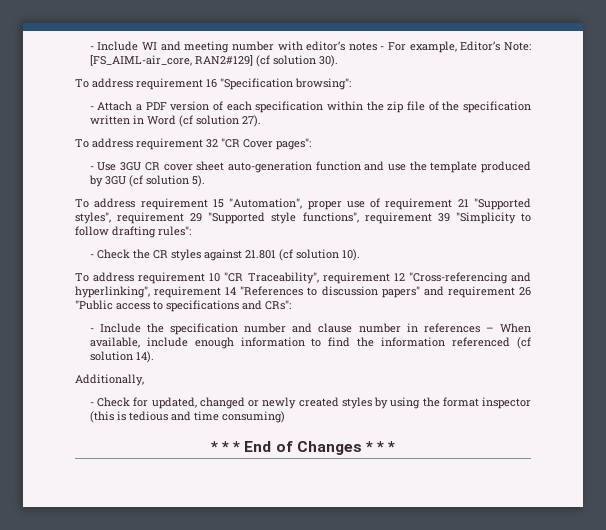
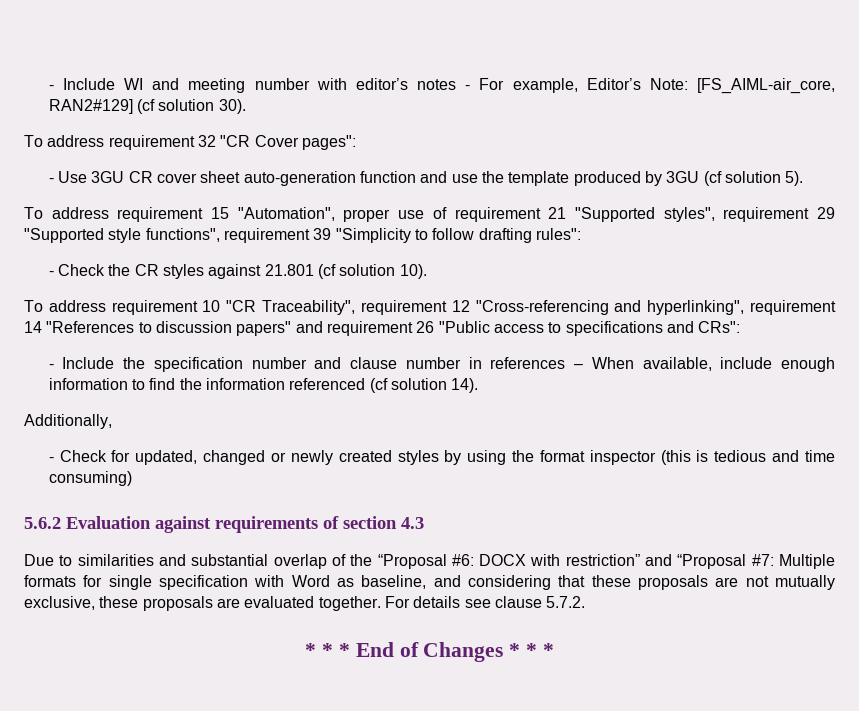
- To address requirement 16 "Specification browsing":
- - Attach a PDF version of each specification within the zip file of the specification written in Word (cf solution 27).
+ 5.6.2 Evaluation against requirements of section 4.3
+ Due to similarities and substantial overlap of the “Proposal #6: DOCX with restriction” and “Proposal #7: Multiple formats for single specification with Word as baseline, and considering that these proposals are not mutually exclusive, these proposals are evaluated together. For details see clause 5.7.2.

